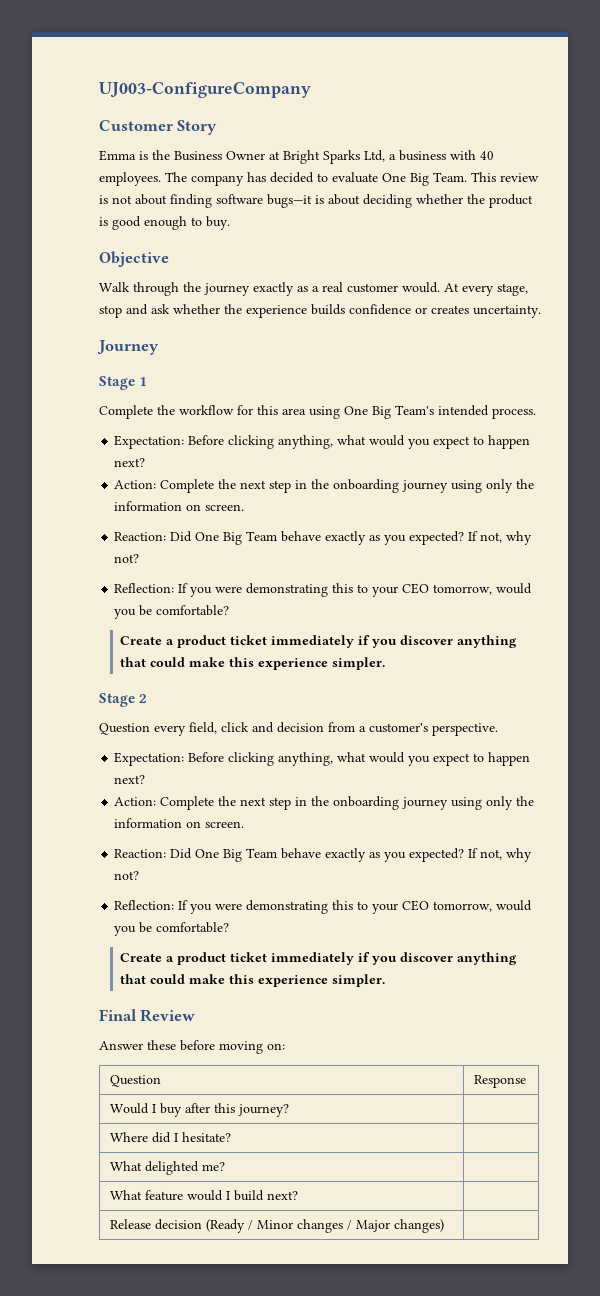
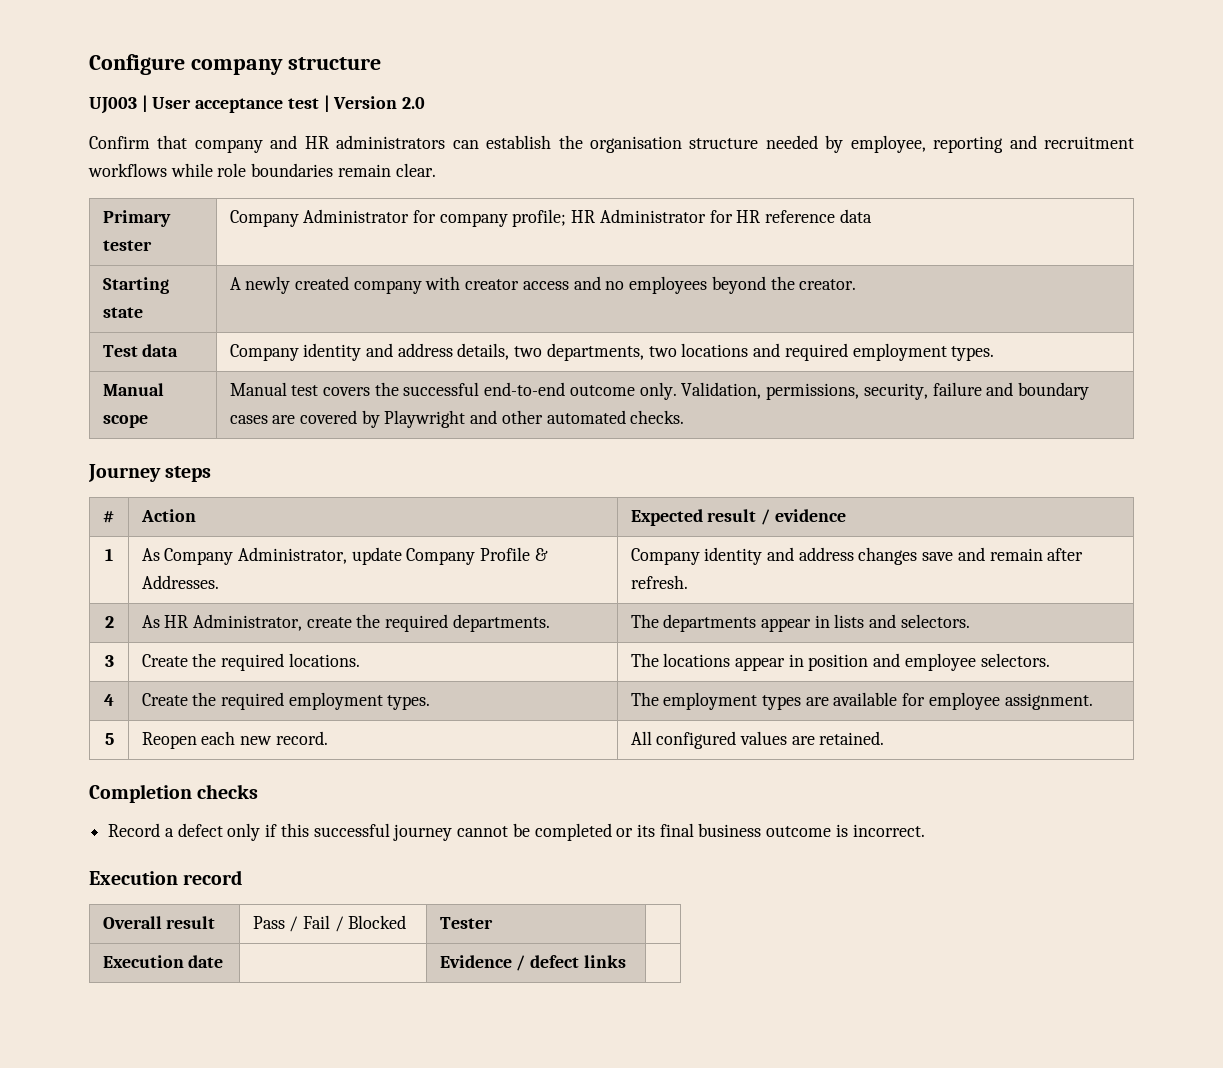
- UJ003-ConfigureCompany
- Customer Story
- Emma is the Business Owner at Bright Sparks Ltd, a business with 40 employees. The company has decided to evaluate One Big Team. This review is not about finding software bugs—it is about deciding whether the product is good enough to buy.
- Objective
- Walk through the journey exactly as a real customer would. At every stage, stop and ask whether the experience builds confidence or creates uncertainty.
- Journey
- Stage 1
- Complete the workflow for this area using One Big Team's intended process.
- Expectation: Before clicking anything, what would you expect to happen next?
- Action: Complete the next step in the onboarding journey using only the information on screen.
- Reaction: Did One Big Team behave exactly as you expected? If not, why not?
- Reflection: If you were demonstrating this to your CEO tomorrow, would you be comfortable?
- Create a product ticket immediately if you discover anything that could make this experience simpler.
- Stage 2
- Question every field, click and decision from a customer's perspective.
- Expectation: Before clicking anything, what would you expect to happen next?
- Action: Complete the next step in the onboarding journey using only the information on screen.
- Reaction: Did One Big Team behave exactly as you expected? If not, why not?
- Reflection: If you were demonstrating this to your CEO tomorrow, would you be comfortable?
- Create a product ticket immediately if you discover anything that could make this experience simpler.
- Final Review
- Answer these before moving on:
- Question | Response
- Would I buy after this journey? |
- Where did I hesitate? |
- What delighted me? |
- What feature would I build next? |
- Release decision (Ready / Minor changes / Major changes) |
+ Configure company structure
+ UJ003 | User acceptance test | Version 2.0
+ Confirm that company and HR administrators can establish the organisation structure needed by employee, reporting and recruitment workflows while role boundaries remain clear.
+ Primary tester | Company Administrator for company profile; HR Administrator for HR reference data
+ Starting state | A newly created company with creator access and no employees beyond the creator.
+ Test data | Company identity and address details, two departments, two locations and required employment types.
+ Manual scope | Manual test covers the successful end-to-end outcome only. Validation, permissions, security, failure and boundary cases are covered by Playwright and other automated checks.
+ Journey steps
+ # | Action | Expected result / evidence
+ 1 | As Company Administrator, update Company Profile & Addresses. | Company identity and address changes save and remain after refresh.
+ 2 | As HR Administrator, create the required departments. | The departments appear in lists and selectors.
+ 3 | Create the required locations. | The locations appear in position and employee selectors.
+ 4 | Create the required employment types. | The employment types are available for employee assignment.
+ 5 | Reopen each new record. | All configured values are retained.
+ Completion checks
+ Record a defect only if this successful journey cannot be completed or its final business outcome is incorrect.
+ Execution record
+ Overall result | Pass / Fail / Blocked | Tester |
+ Execution date | | Evidence / defect links |

